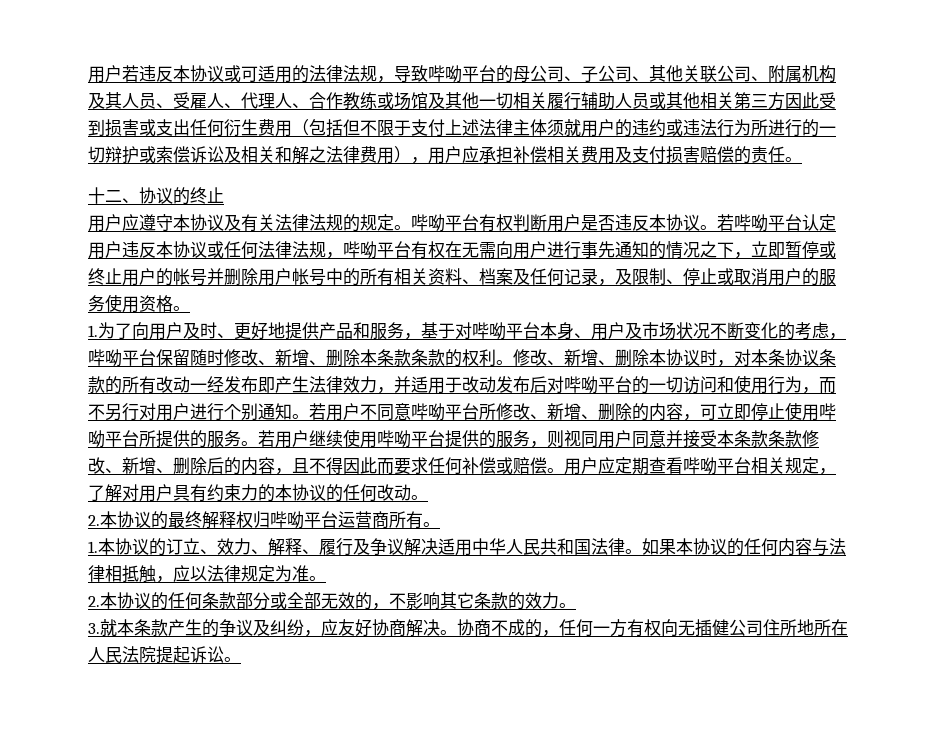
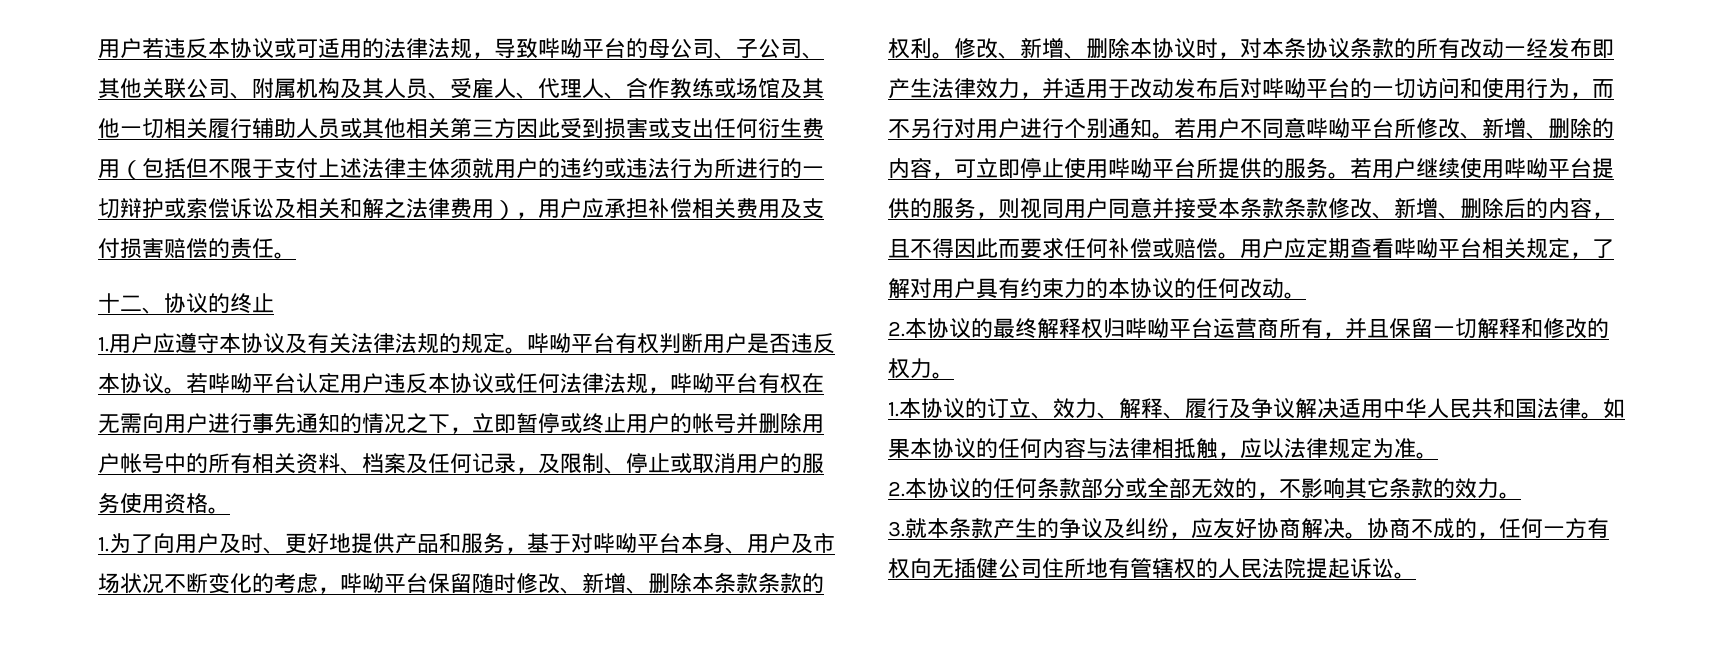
- 用户应遵守本协议及有关法律法规的规定。
+ 1.用户应遵守本协议及有关法律法规的规定。
- 2.本协议的最终解释权归哔呦平台运营商所有。
+ 2.本协议的最终解释权归哔呦平台运营商所有，并且保留一切解释和修改的权力。
- 协商不成的，任何一方有权向无插健公司住所地所在人民法院提起诉讼。
+ 协商不成的，任何一方有权向无插健公司住所地有管辖权的人民法院提起诉讼。

